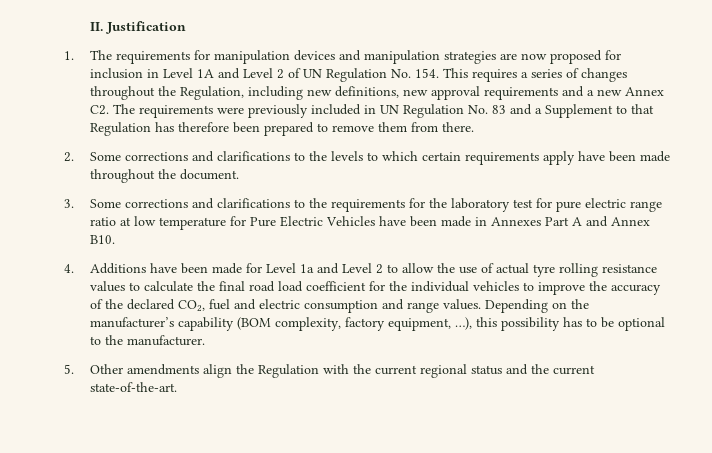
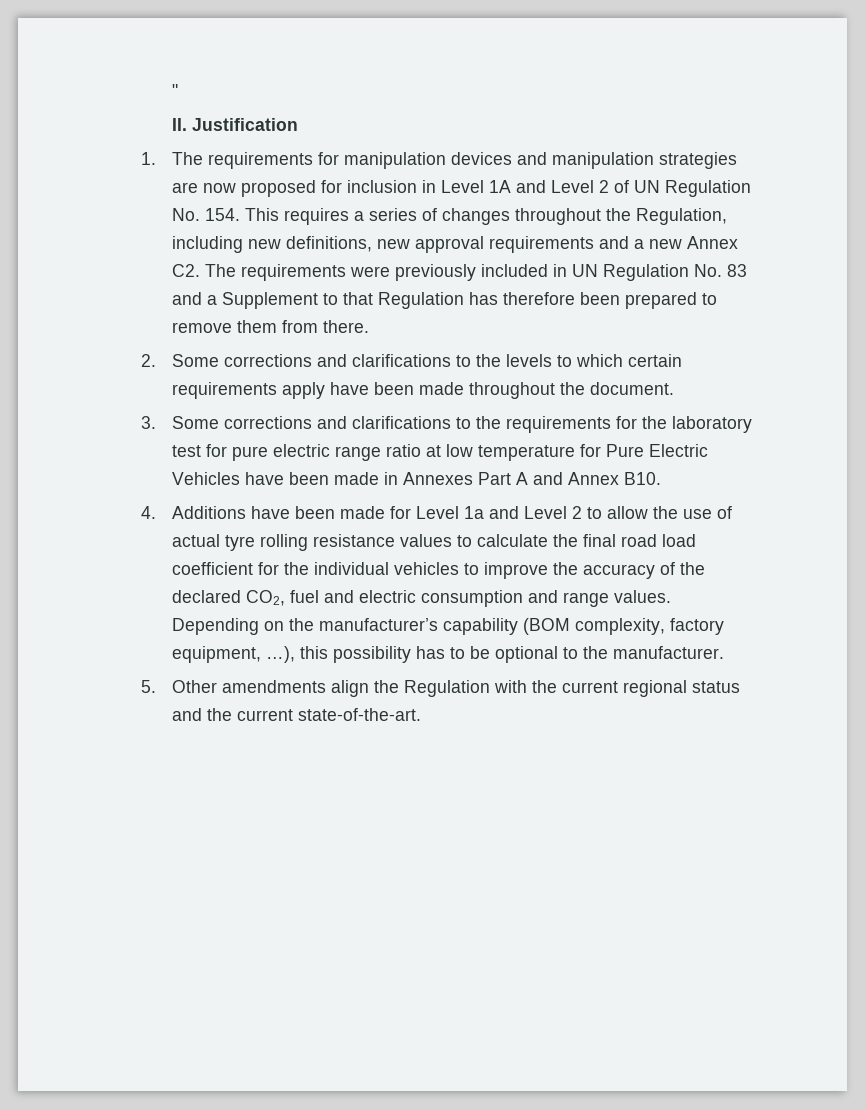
+ "

